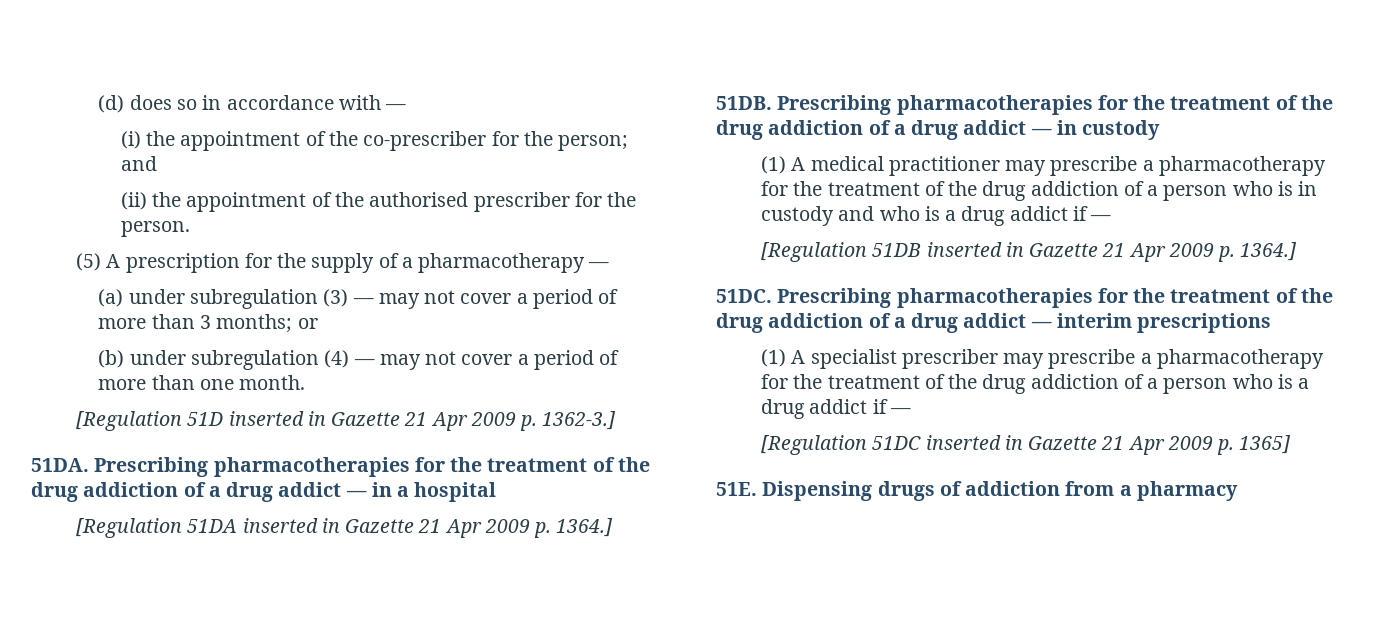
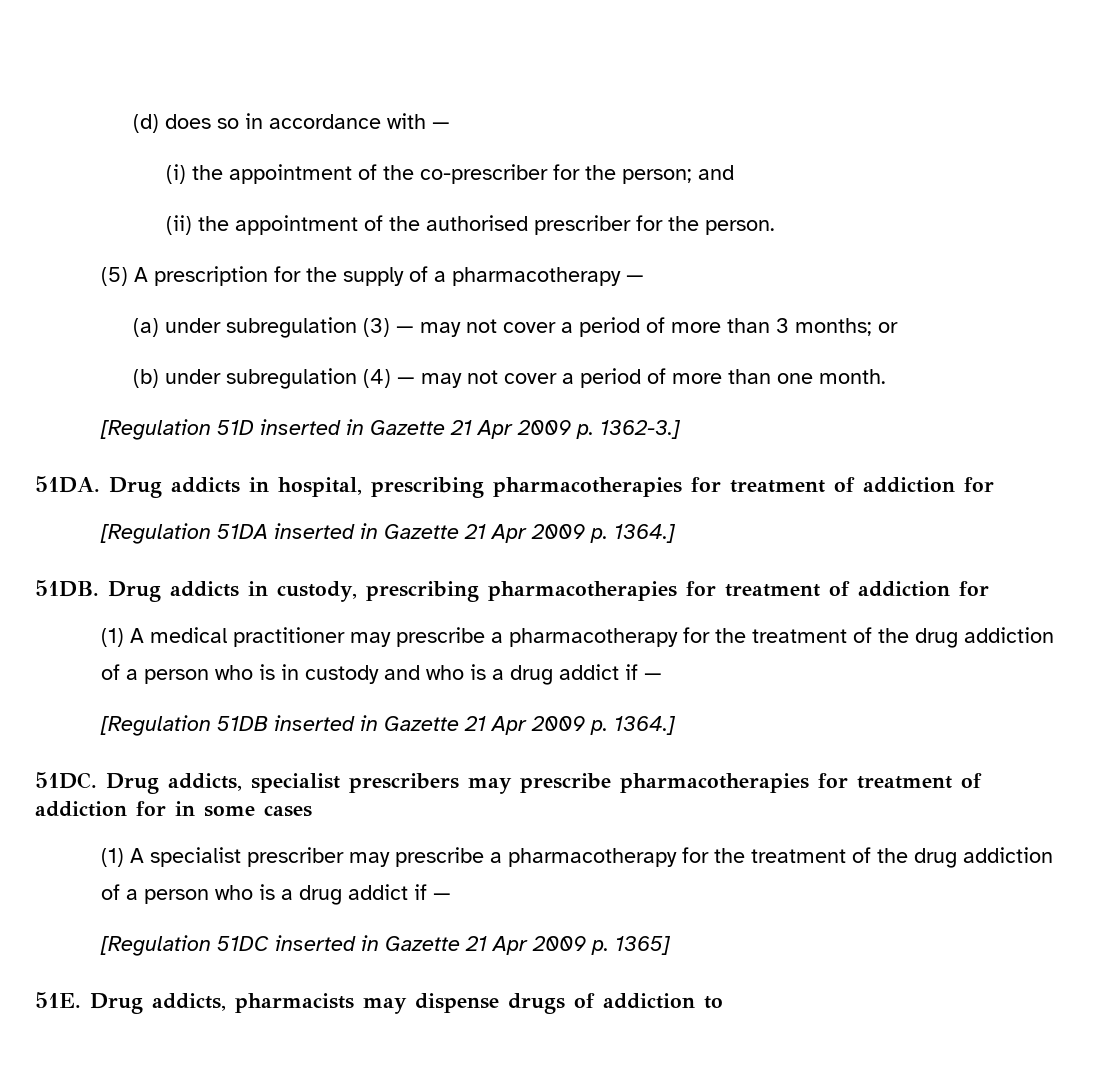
- Prescribing pharmacotherapies for the treatment of the drug addiction of a drug addict — in a hospital
+ Drug addicts in hospital, prescribing pharmacotherapies for treatment of addiction for
- Prescribing pharmacotherapies for the treatment of the drug addiction of a drug addict — in custody
+ Drug addicts in custody, prescribing pharmacotherapies for treatment of addiction for
- Prescribing pharmacotherapies for the treatment of the drug addiction of a drug addict — interim prescriptions
+ Drug addicts, specialist prescribers may prescribe pharmacotherapies for treatment of addiction for in some cases
- Dispensing drugs of addiction from a pharmacy
+ Drug addicts, pharmacists may dispense drugs of addiction to

